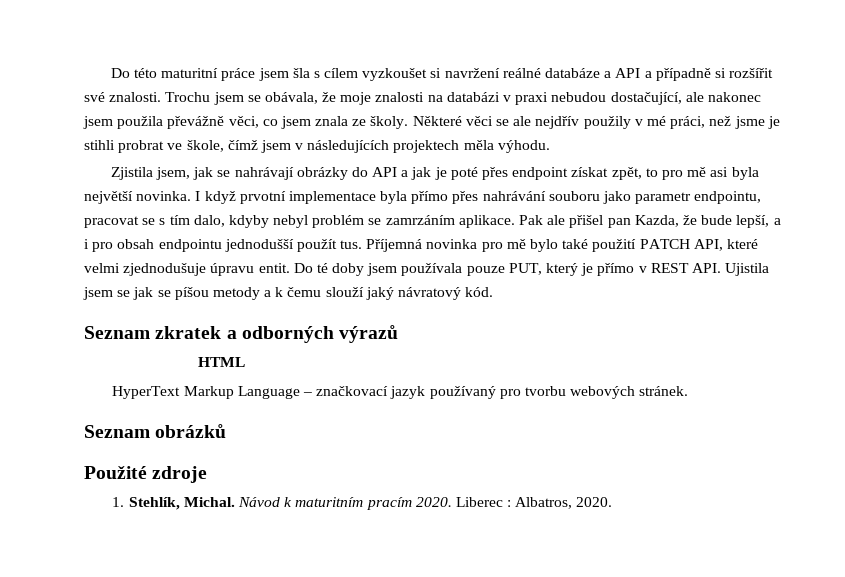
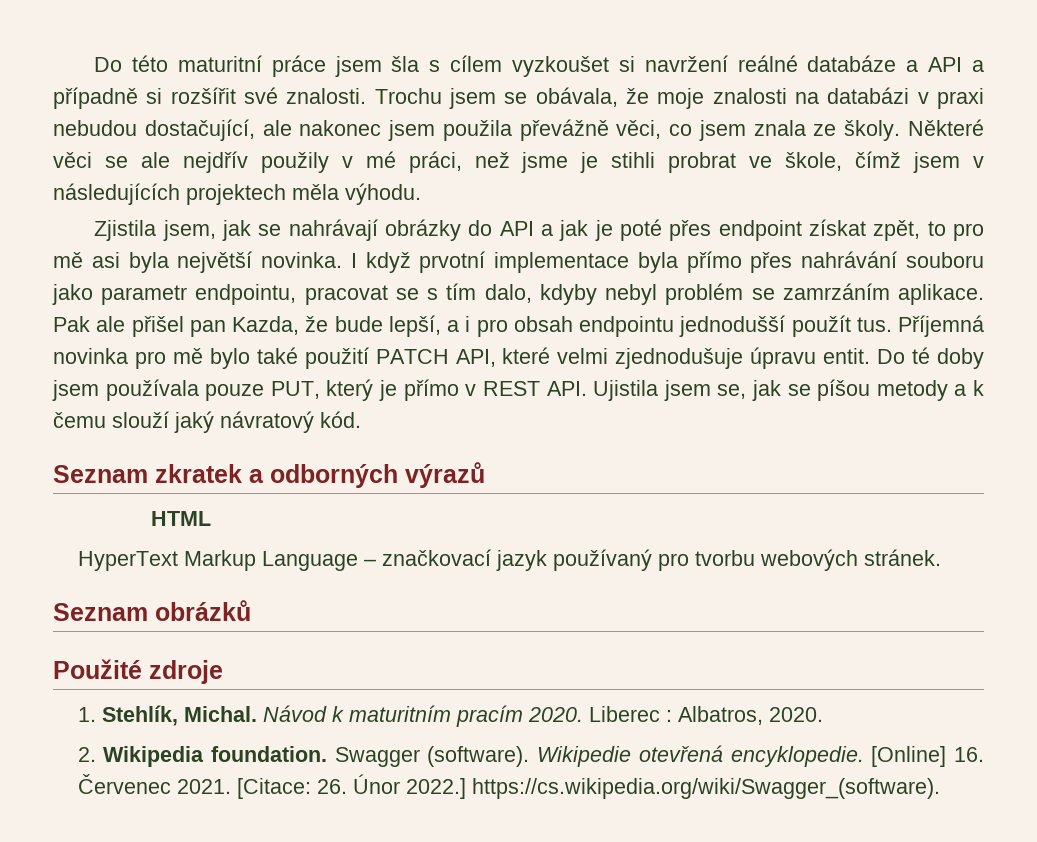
- Do té doby jsem používala pouze PUT, který je přímo v REST API. Ujistila jsem se jak se píšou metody a k čemu slouží jaký návratový kód.
+ Do té doby jsem používala pouze PUT, který je přímo v REST API. Ujistila jsem se, jak se píšou metody a k čemu slouží jaký návratový kód.
+ 2. Wikipedia foundation. Swagger (software). Wikipedie otevřená encyklopedie. [Online] 16. Červenec 2021. [Citace: 26. Únor 2022.] https://cs.wikipedia.org/wiki/Swagger_(software).

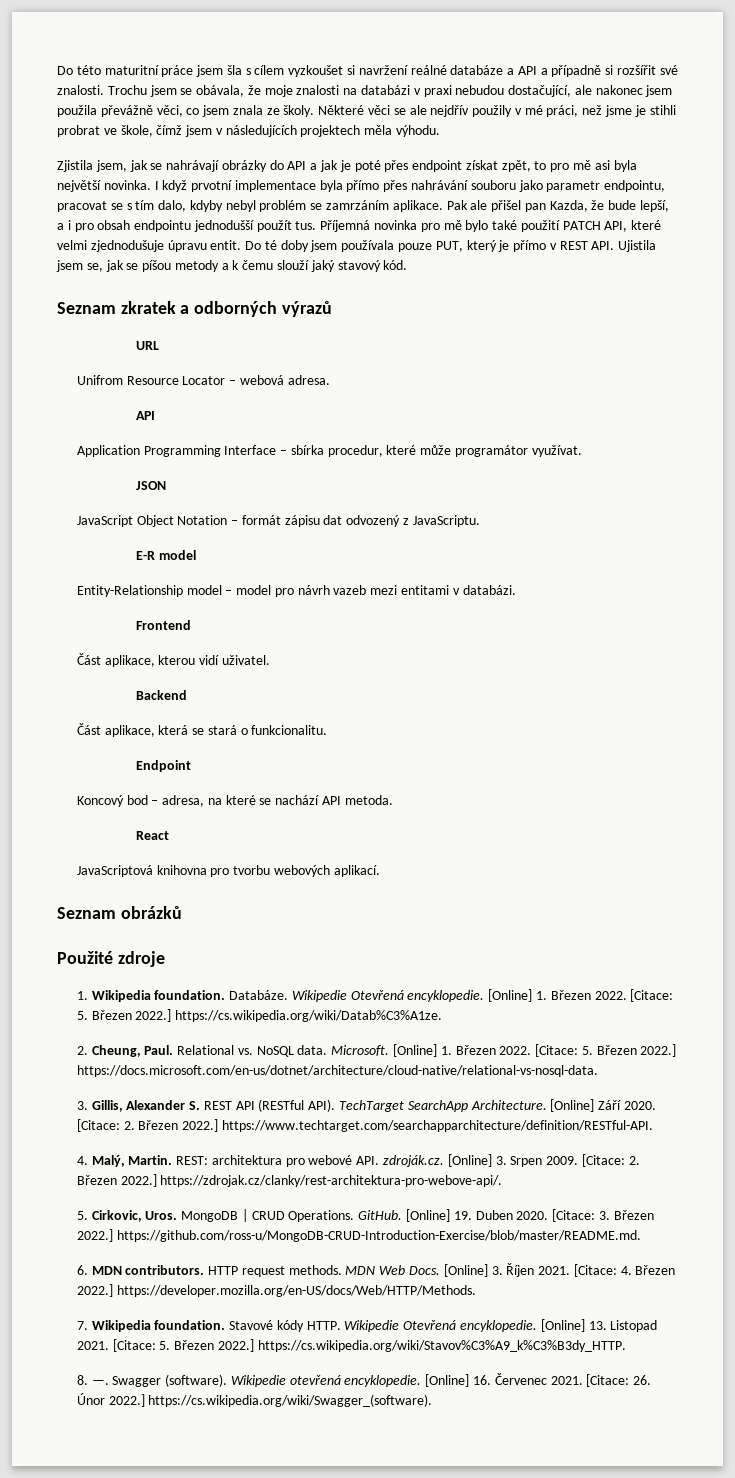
- Do té doby jsem používala pouze PUT, který je přímo v REST API. Ujistila jsem se, jak se píšou metody a k čemu slouží jaký návratový kód.
+ Do té doby jsem používala pouze PUT, který je přímo v REST API. Ujistila jsem se, jak se píšou metody a k čemu slouží jaký stavový kód.
- HTML
- HyperText Markup Language – značkovací jazyk používaný pro tvorbu webových stránek.
+ URL
+ Unifrom Resource Locator – webová adresa.
+ API
+ Application Programming Interface – sbírka procedur, které může programátor využívat.
+ JSON
+ JavaScript Object Notation – formát zápisu dat odvozený z JavaScriptu.
+ E-R model
+ Entity-Relationship model – model pro návrh vazeb mezi entitami v databázi.
+ Frontend
+ Část aplikace, kterou vidí uživatel.
+ Backend
+ Část aplikace, která se stará o funkcionalitu.
+ Endpoint
+ Koncový bod – adresa, na které se nachází API metoda.
+ React
+ JavaScriptová knihovna pro tvorbu webových aplikací.
- 1. Stehlík, Michal. Návod k maturitním pracím 2020. Liberec : Albatros, 2020.
- 2. Wikipedia foundation.
+ 1. Wikipedia foundation. Databáze. Wikipedie Otevřená encyklopedie. [Online] 1. Březen 2022. [Citace: 5. Březen 2022.] https://cs.wikipedia.org/wiki/Datab%C3%A1ze.
+ 2. Cheung, Paul. Relational vs. NoSQL data. Microsoft. [Online] 1. Březen 2022. [Citace: 5. Březen 2022.] https://docs.microsoft.com/en-us/dotnet/architecture/cloud-native/relational-vs-nosql-data.
+ 3. Gillis, Alexander S. REST API (RESTful API). TechTarget SearchApp Architecture. [Online] Září 2020. [Citace: 2. Březen 2022.] https://www.techtarget.com/searchapparchitecture/definition/RESTful-API.
+ 4. Malý, Martin. REST: architektura pro webové API. zdroják.cz. [Online] 3. Srpen 2009. [Citace: 2. Březen 2022.] https://zdrojak.cz/clanky/rest-architektura-pro-webove-api/.
+ 5. Cirkovic, Uros. MongoDB | CRUD Operations. GitHub. [Online] 19. Duben 2020. [Citace: 3. Březen 2022.] https://github.com/ross-u/MongoDB-CRUD-Introduction-Exercise/blob/master/README.md.
+ 6. MDN contributors. HTTP request methods. MDN Web Docs. [Online] 3. Říjen 2021. [Citace: 4. Březen 2022.] https://developer.mozilla.org/en-US/docs/Web/HTTP/Methods.
+ 7. Wikipedia foundation. Stavové kódy HTTP. Wikipedie Otevřená encyklopedie. [Online] 13. Listopad 2021. [Citace: 5. Březen 2022.] https://cs.wikipedia.org/wiki/Stavov%C3%A9_k%C3%B3dy_HTTP.
+ 8. —.

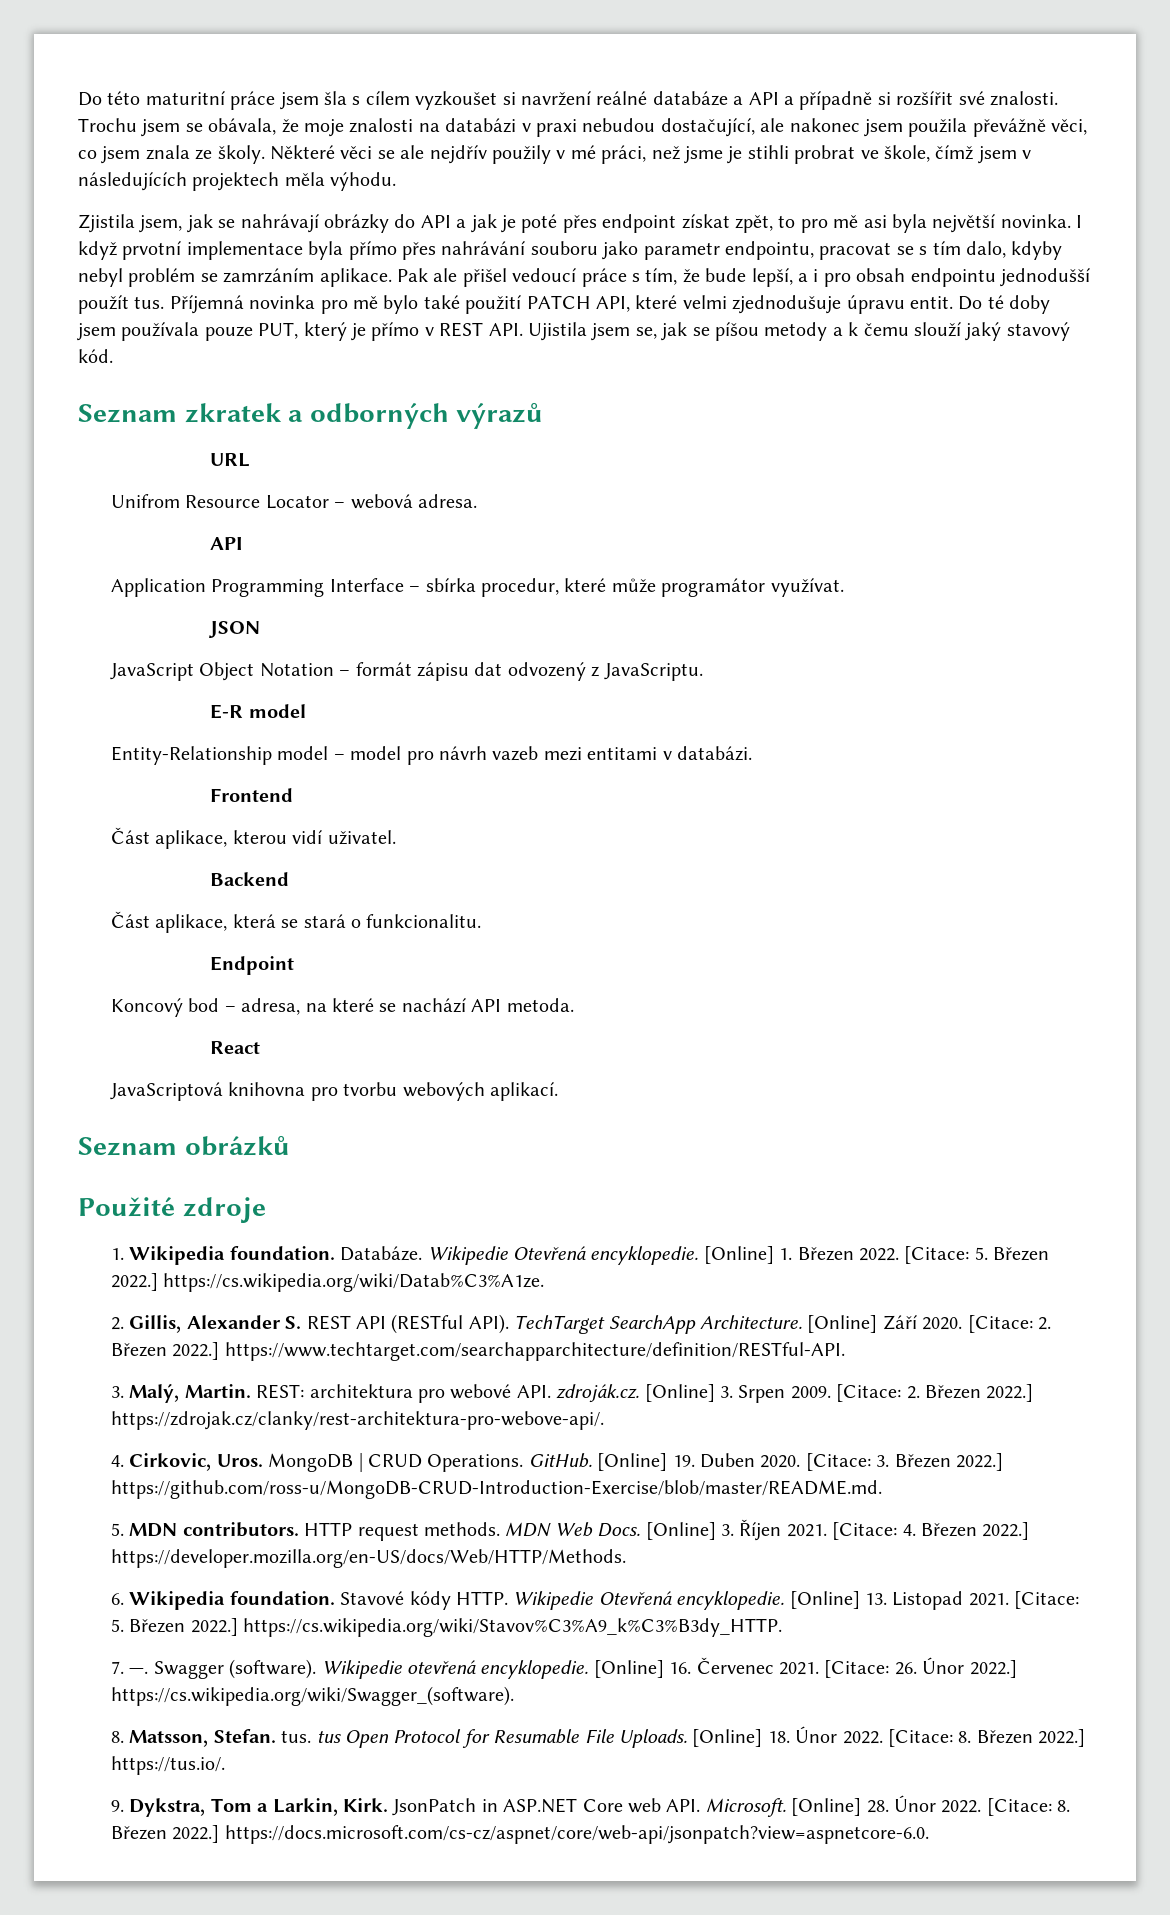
- Pak ale přišel pan Kazda, že bude lepší, a i pro obsah endpointu jednodušší použít tus.
+ Pak ale přišel vedoucí práce s tím, že bude lepší, a i pro obsah endpointu jednodušší použít tus.
- 2. Cheung, Paul. Relational vs. NoSQL data. Microsoft. [Online] 1. Březen 2022. [Citace: 5. Březen 2022.] https://docs.microsoft.com/en-us/dotnet/architecture/cloud-native/relational-vs-nosql-data.
- 3. Gillis, Alexander S. REST API (RESTful API).
+ 2. Gillis, Alexander S. REST API (RESTful API).
- 4. Malý, Martin.
+ 3. Malý, Martin.
- 5. Cirkovic, Uros.
+ 4. Cirkovic, Uros.
- 6. MDN contributors.
+ 5. MDN contributors.
- 7. Wikipedia foundation.
+ 6. Wikipedia foundation.
- 8. —.
+ 7. —.
+ 8. Matsson, Stefan. tus. tus Open Protocol for Resumable File Uploads. [Online] 18. Únor 2022. [Citace: 8. Březen 2022.] https://tus.io/.
+ 9. Dykstra, Tom a Larkin, Kirk. JsonPatch in ASP.NET Core web API. Microsoft. [Online] 28. Únor 2022. [Citace: 8. Březen 2022.] https://docs.microsoft.com/cs-cz/aspnet/core/web-api/jsonpatch?view=aspnetcore-6.0.

